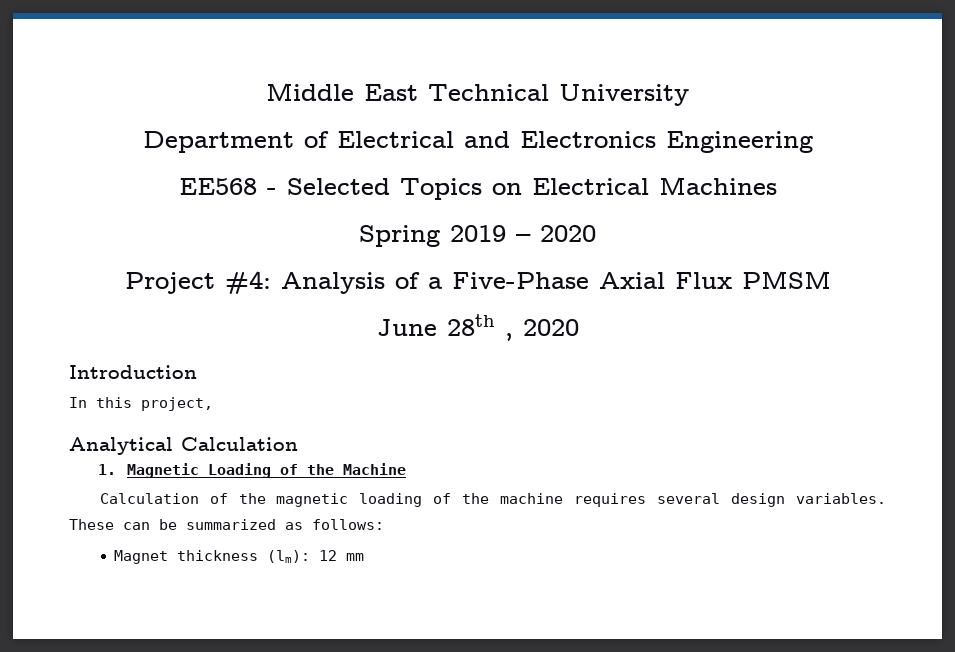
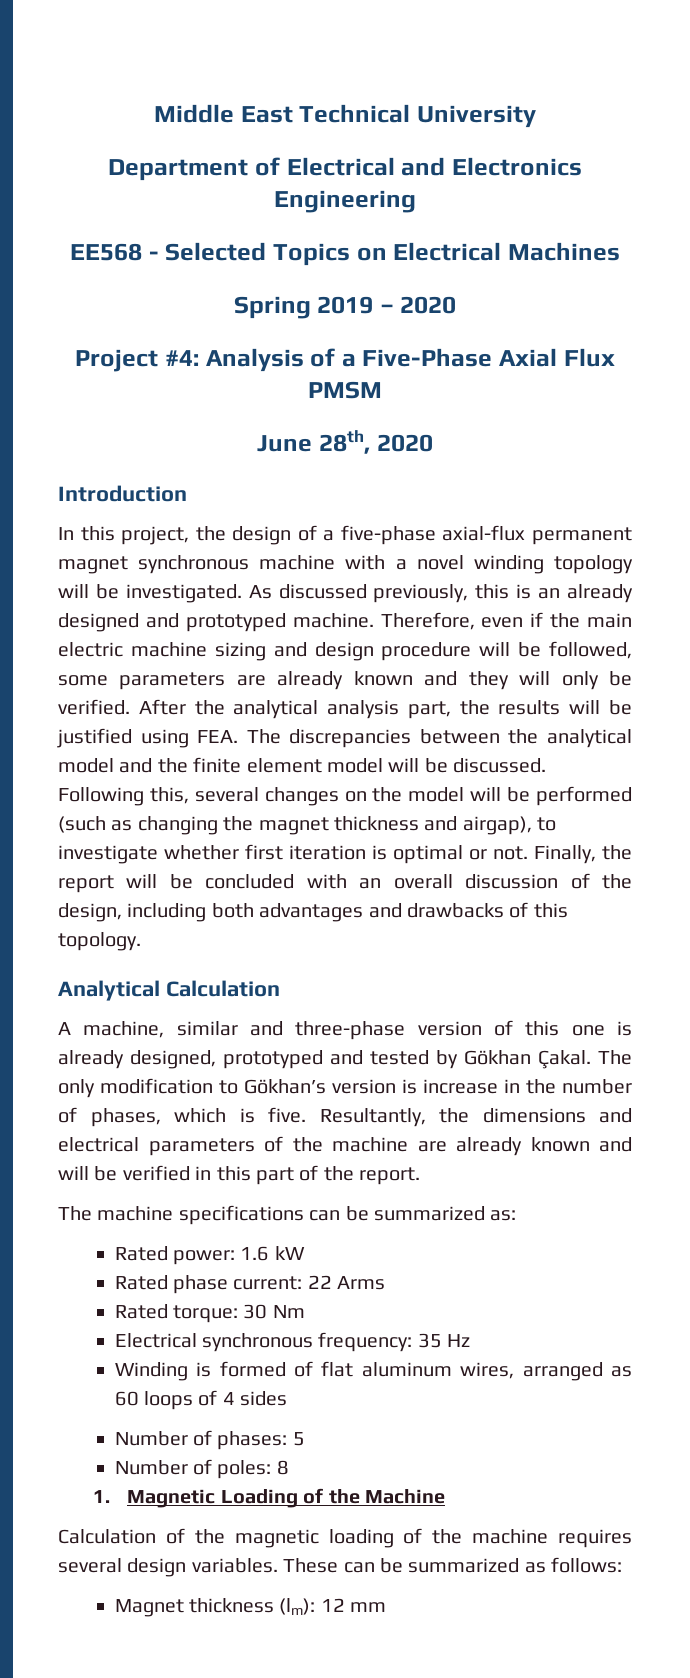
- June 28th , 2020
+ June 28th, 2020
- In this project,
+ In this project, the design of a five-phase axial-flux permanent magnet synchronous machine with a novel winding topology will be investigated. As discussed previously, this is an already designed and prototyped machine. Therefore, even if the main electric machine sizing and design procedure will be followed, some parameters are already known and they will only be verified. After the analytical analysis part, the results will be justified using FEA. The discrepancies between the analytical model and the finite element model will be discussed. Following this, several changes on the model will be performed (such as changing the magnet thickness and airgap), to investigate whether first iteration is optimal or not. Finally, the report will be concluded with an overall discussion of the design, including both advantages and drawbacks of this topology.
  Analytical Calculation
+ A machine, similar and three-phase version of this one is already designed, prototyped and tested by Gökhan Çakal. The only modification to Gökhan’s version is increase in the number of phases, which is five. Resultantly, the dimensions and electrical parameters of the machine are already known and will be verified in this part of the report.
+ The machine specifications can be summarized as:
+ Rated power: 1.6 kW
+ Rated phase current: 22 Arms
+ Rated torque: 30 Nm
+ Electrical synchronous frequency: 35 Hz
+ Winding is formed of flat aluminum wires, arranged as 60 loops of 4 sides
+ Number of phases: 5
+ Number of poles: 8

